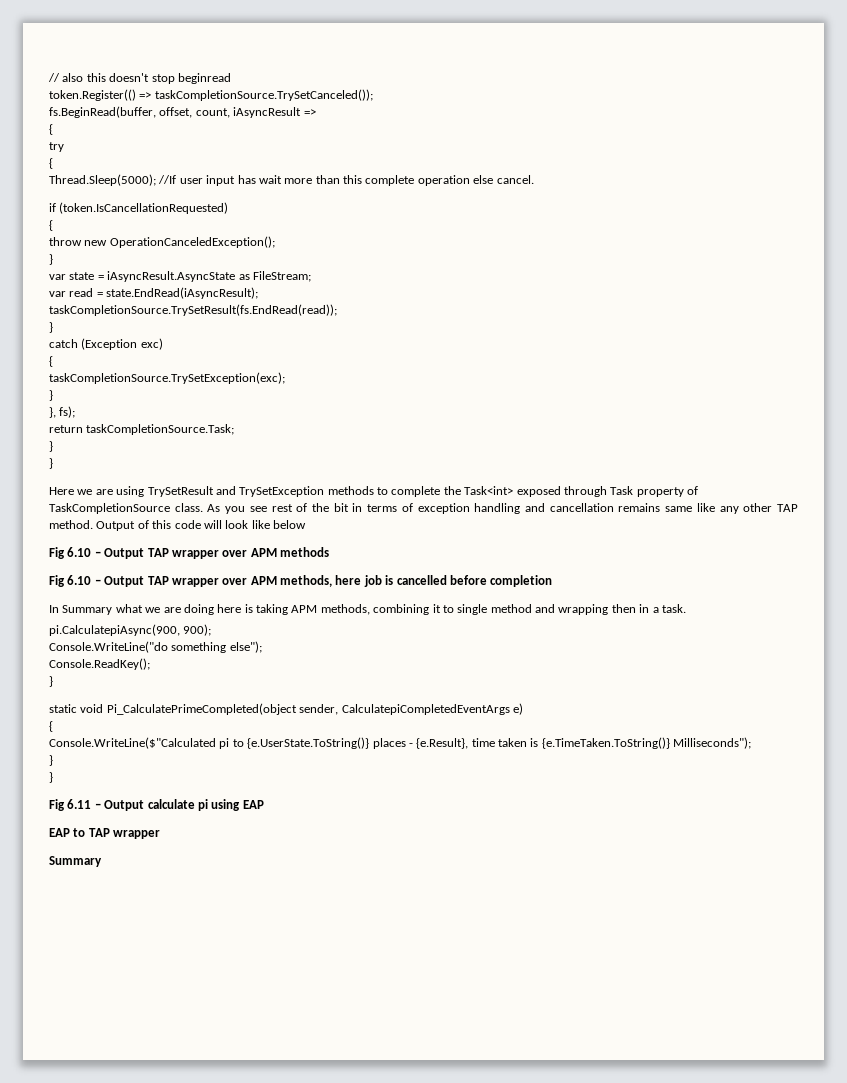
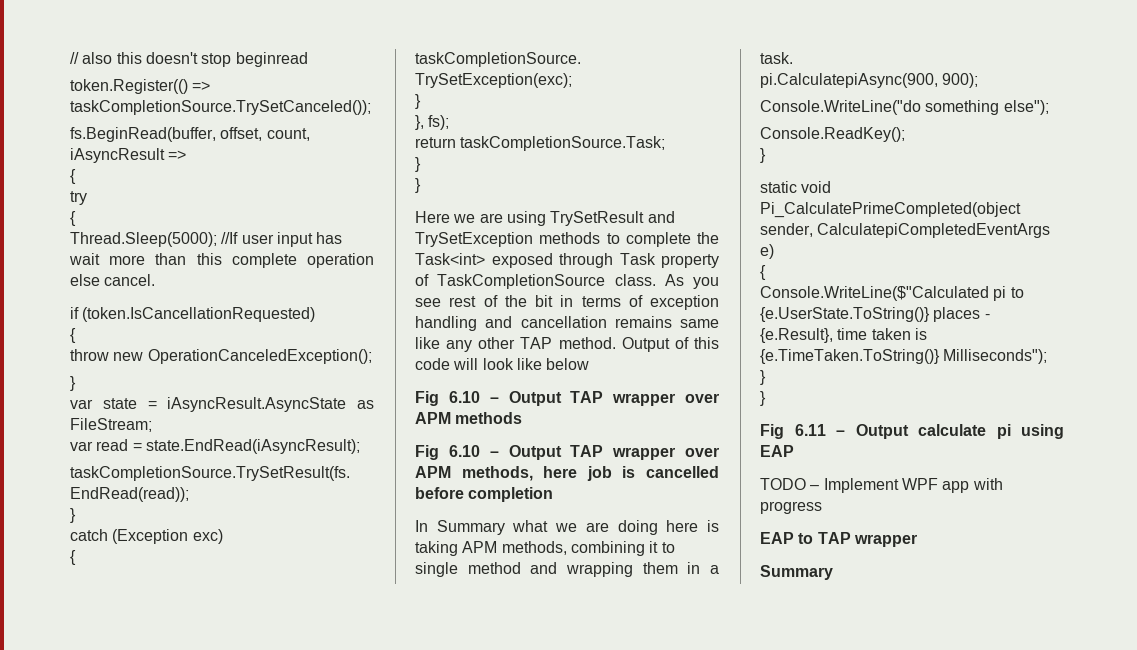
- In Summary what we are doing here is taking APM methods, combining it to single method and wrapping then in a task.
+ In Summary what we are doing here is taking APM methods, combining it to single method and wrapping them in a task.
+ TODO – Implement WPF app with progress

